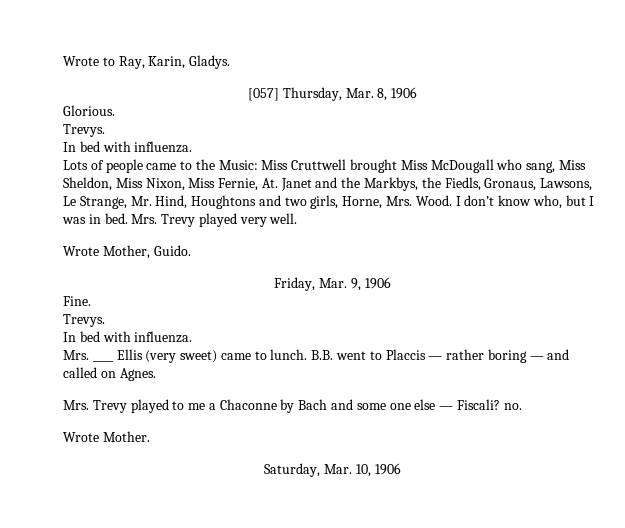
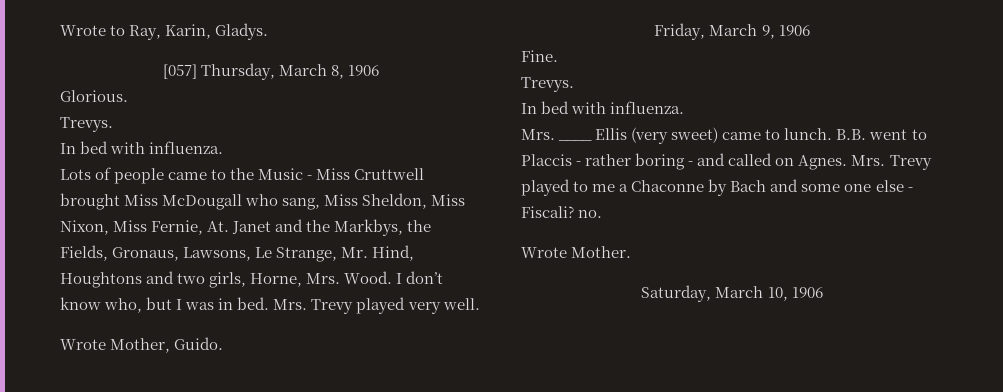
- [057] Thursday, Mar. 8, 1906
+ [057] Thursday, March 8, 1906
- Lots of people came to the Music: Miss Cruttwell brought Miss McDougall who sang, Miss Sheldon, Miss Nixon, Miss Fernie, At. Janet and the Markbys, the Fiedls, Gronaus, Lawsons, Le Strange, Mr. Hind, Houghtons and two girls, Horne, Mrs. Wood.
+ Lots of people came to the Music - Miss Cruttwell brought Miss McDougall who sang, Miss Sheldon, Miss Nixon, Miss Fernie, At. Janet and the Markbys, the Fields, Gronaus, Lawsons, Le Strange, Mr. Hind, Houghtons and two girls, Horne, Mrs. Wood.
- Friday, Mar. 9, 1906
+ Friday, March 9, 1906
- B.B. went to Placcis — rather boring — and called on Agnes.
- Mrs. Trevy played to me a Chaconne by Bach and some one else — Fiscali? no.
+ B.B. went to Placcis - rather boring - and called on Agnes. Mrs. Trevy played to me a Chaconne by Bach and some one else - Fiscali? no.
- Saturday, Mar. 10, 1906
+ Saturday, March 10, 1906

